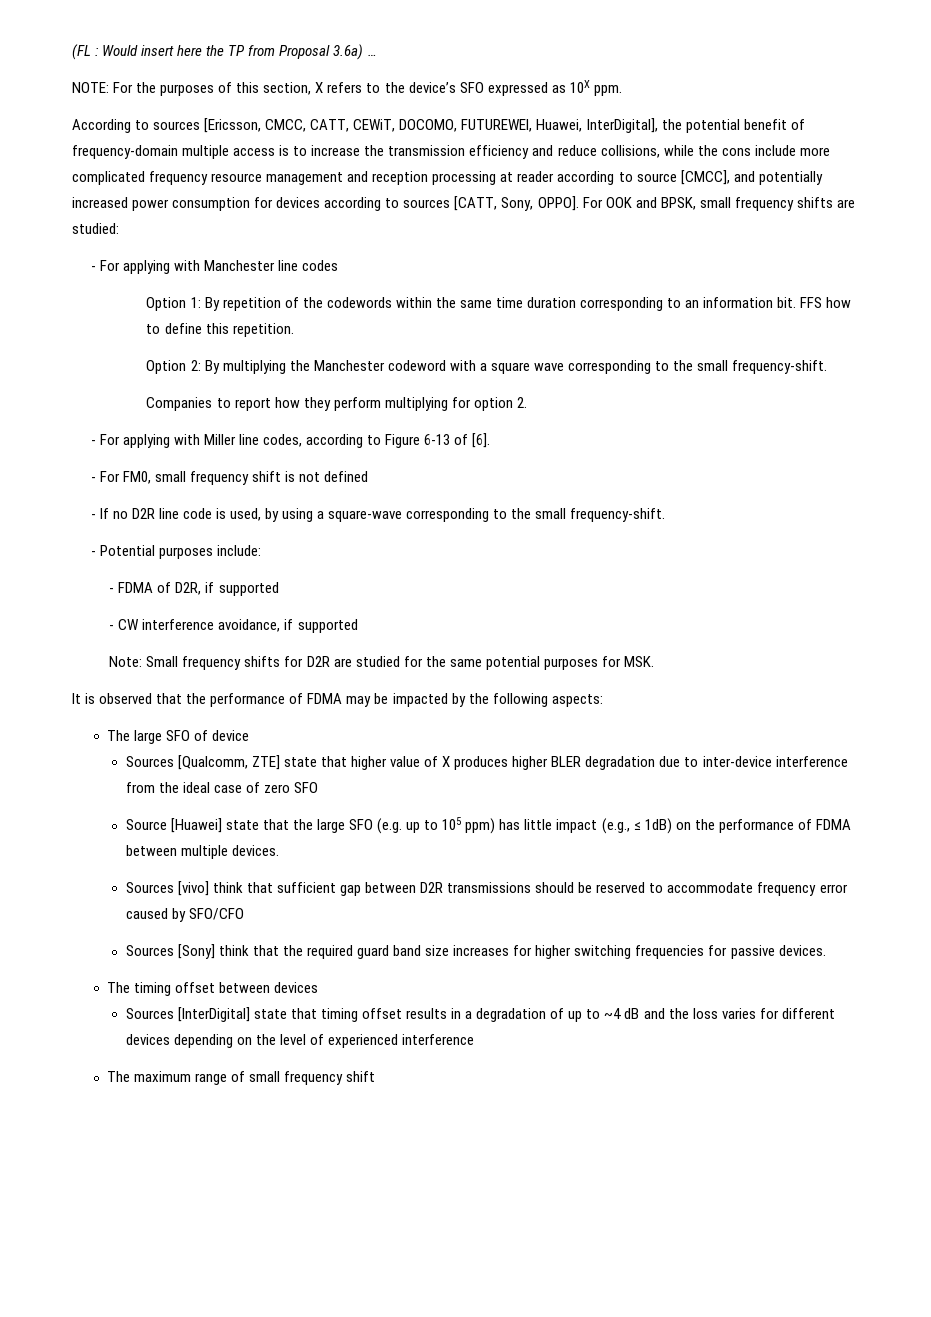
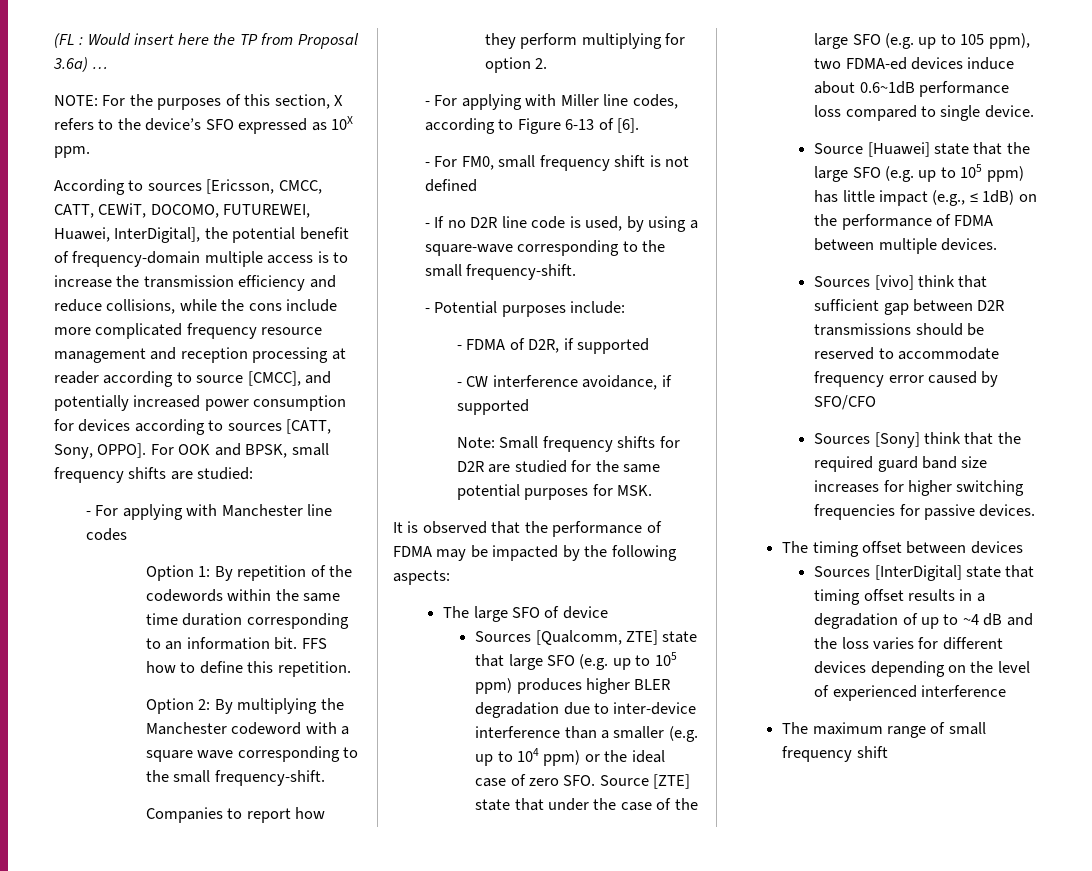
- Sources [Qualcomm, ZTE] state that higher value of X produces higher BLER degradation due to inter-device interference from the ideal case of zero SFO
+ Sources [Qualcomm, ZTE] state that large SFO (e.g. up to 105 ppm) produces higher BLER degradation due to inter-device interference than a smaller (e.g. up to 104 ppm) or the ideal case of zero SFO. Source [ZTE] state that under the case of the large SFO (e.g. up to 105 ppm), two FDMA-ed devices induce about 0.6~1dB performance loss compared to single device.

